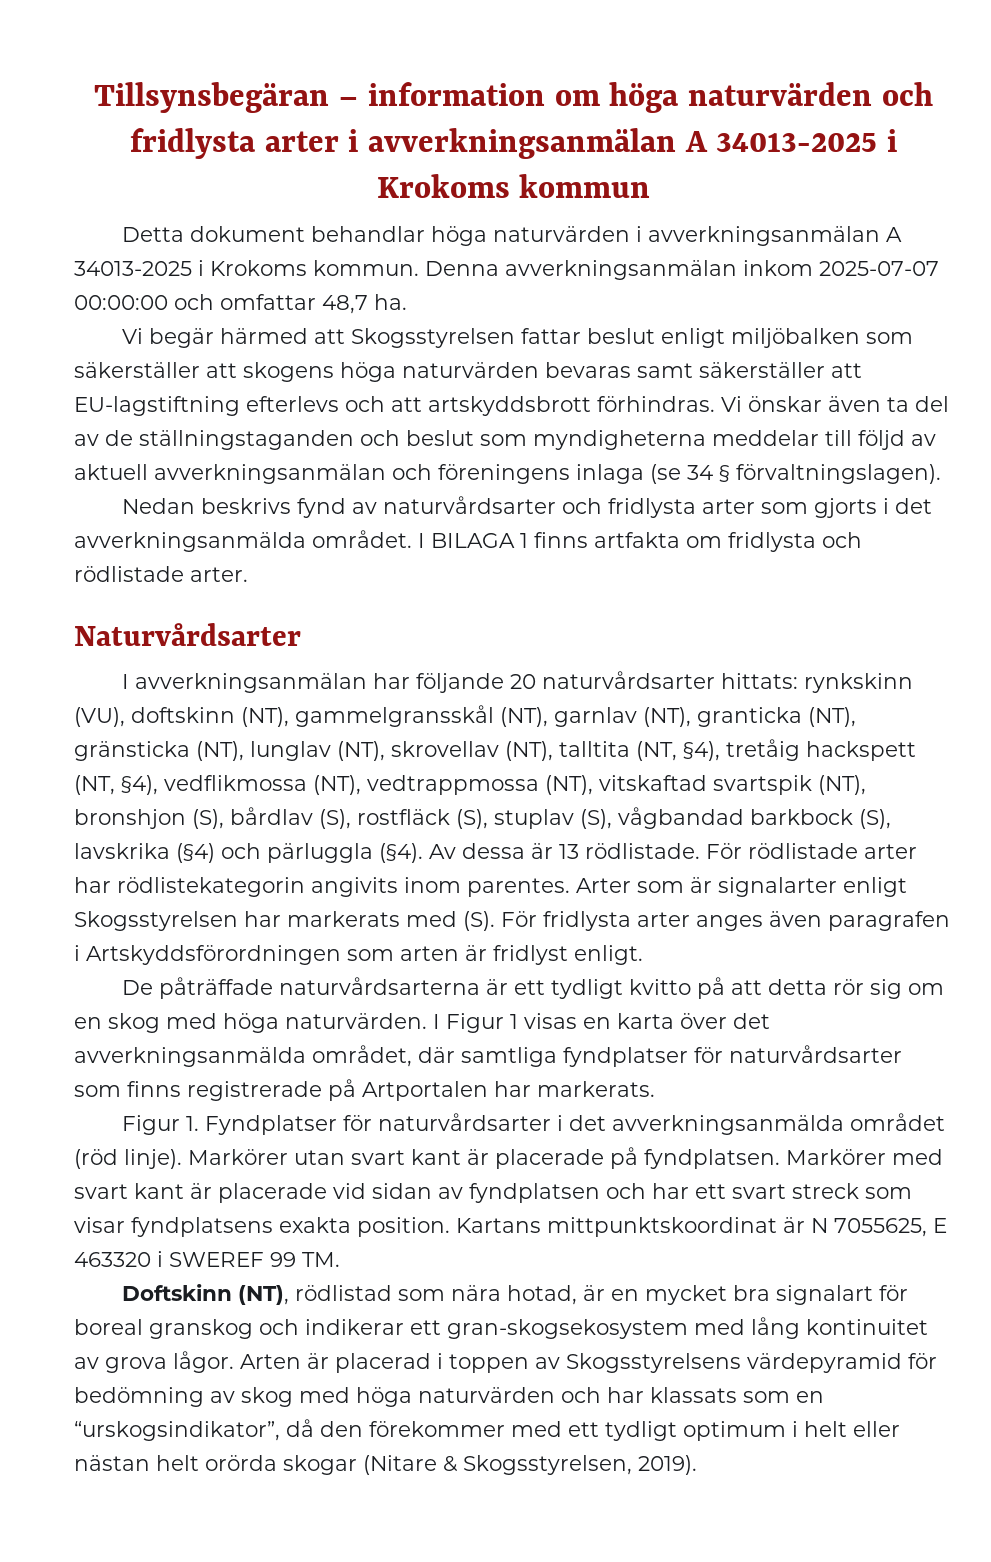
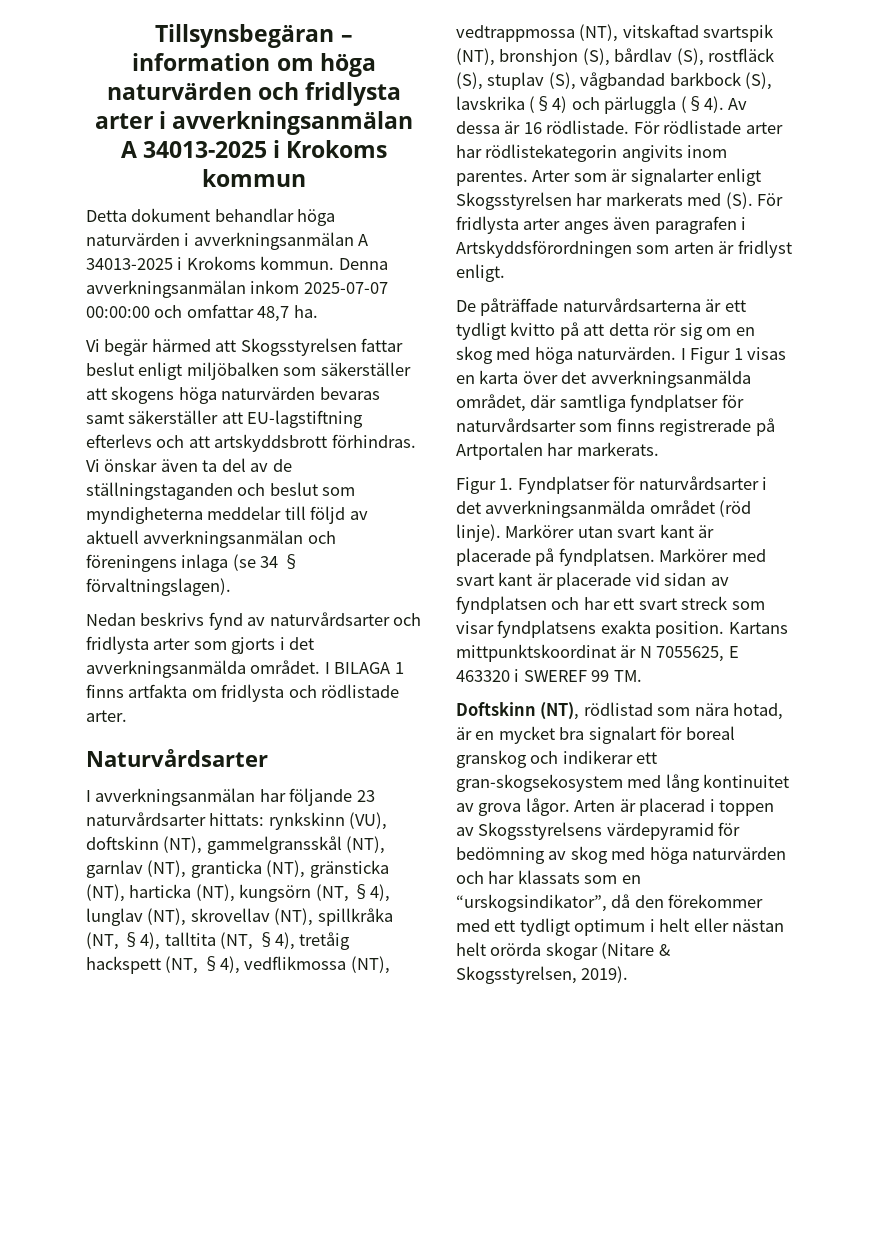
- I avverkningsanmälan har följande 20 naturvårdsarter hittats: rynkskinn (VU), doftskinn (NT), gammelgransskål (NT), garnlav (NT), granticka (NT), gränsticka (NT), lunglav (NT), skrovellav (NT), talltita (NT, §4), tretåig hackspett (NT, §4), vedflikmossa (NT), vedtrappmossa (NT), vitskaftad svartspik (NT), bronshjon (S), bårdlav (S), rostfläck (S), stuplav (S), vågbandad barkbock (S), lavskrika (§4) och pärluggla (§4).
+ I avverkningsanmälan har följande 23 naturvårdsarter hittats: rynkskinn (VU), doftskinn (NT), gammelgransskål (NT), garnlav (NT), granticka (NT), gränsticka (NT), harticka (NT), kungsörn (NT, §4), lunglav (NT), skrovellav (NT), spillkråka (NT, §4), talltita (NT, §4), tretåig hackspett (NT, §4), vedflikmossa (NT), vedtrappmossa (NT), vitskaftad svartspik (NT), bronshjon (S), bårdlav (S), rostfläck (S), stuplav (S), vågbandad barkbock (S), lavskrika (§4) och pärluggla (§4).
- Av dessa är 13 rödlistade.
+ Av dessa är 16 rödlistade.

